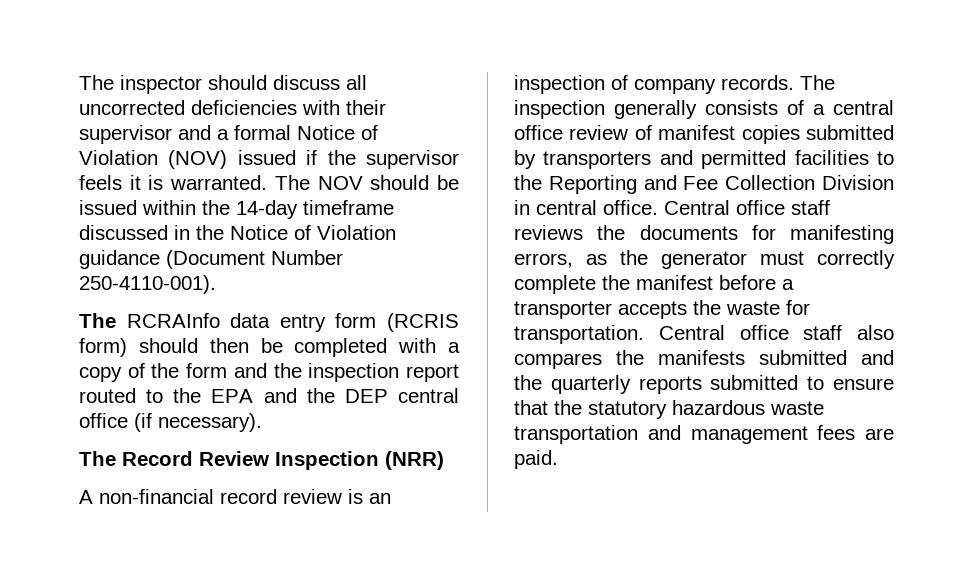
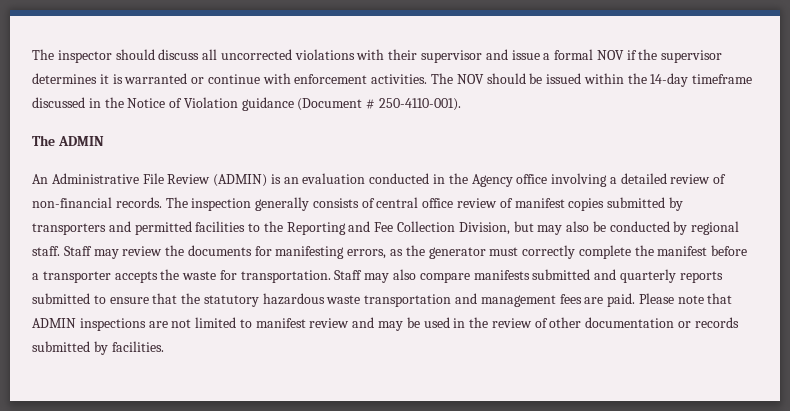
- The inspector should discuss all uncorrected deficiencies with their supervisor and a formal Notice of Violation (NOV) issued if the supervisor feels it is warranted.
+ The inspector should discuss all uncorrected violations with their supervisor and issue a formal NOV if the supervisor determines it is warranted or continue with enforcement activities.
- The NOV should be issued within the 14-day timeframe discussed in the Notice of Violation guidance (Document Number 250-4110-001).
+ The NOV should be issued within the 14-day timeframe discussed in the Notice of Violation guidance (Document # 250-4110-001).
- The RCRAInfo data entry form (RCRIS form) should then be completed with a copy of the form and the inspection report routed to the EPA and the DEP central office (if necessary).
- The Record Review Inspection (NRR)
- A non-financial record review is an inspection of company records.
+ The ADMIN
+ An Administrative File Review (ADMIN) is an evaluation conducted in the Agency office involving a detailed review of non-financial records.
- The inspection generally consists of a central office review of manifest copies submitted by transporters and permitted facilities to the Reporting and Fee Collection Division in central office. Central office staff reviews the documents for manifesting errors, as the generator must correctly complete the manifest before a transporter accepts the waste for transportation.
+ The inspection generally consists of central office review of manifest copies submitted by transporters and permitted facilities to the Reporting and Fee Collection Division, but may also be conducted by regional staff. Staff may review the documents for manifesting errors, as the generator must correctly complete the manifest before a transporter accepts the waste for transportation.
- Central office staff also compares the manifests submitted and the quarterly reports submitted to ensure that the statutory hazardous waste transportation and management fees are paid.
+ Staff may also compare manifests submitted and quarterly reports submitted to ensure that the statutory hazardous waste transportation and management fees are paid.
+ Please note that ADMIN inspections are not limited to manifest review and may be used in the review of other documentation or records submitted by facilities.

